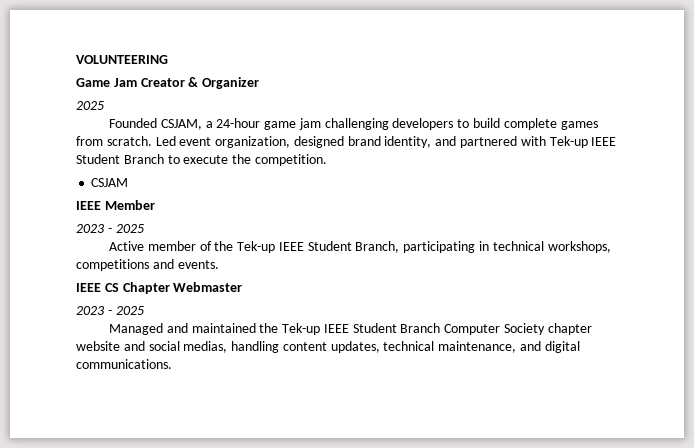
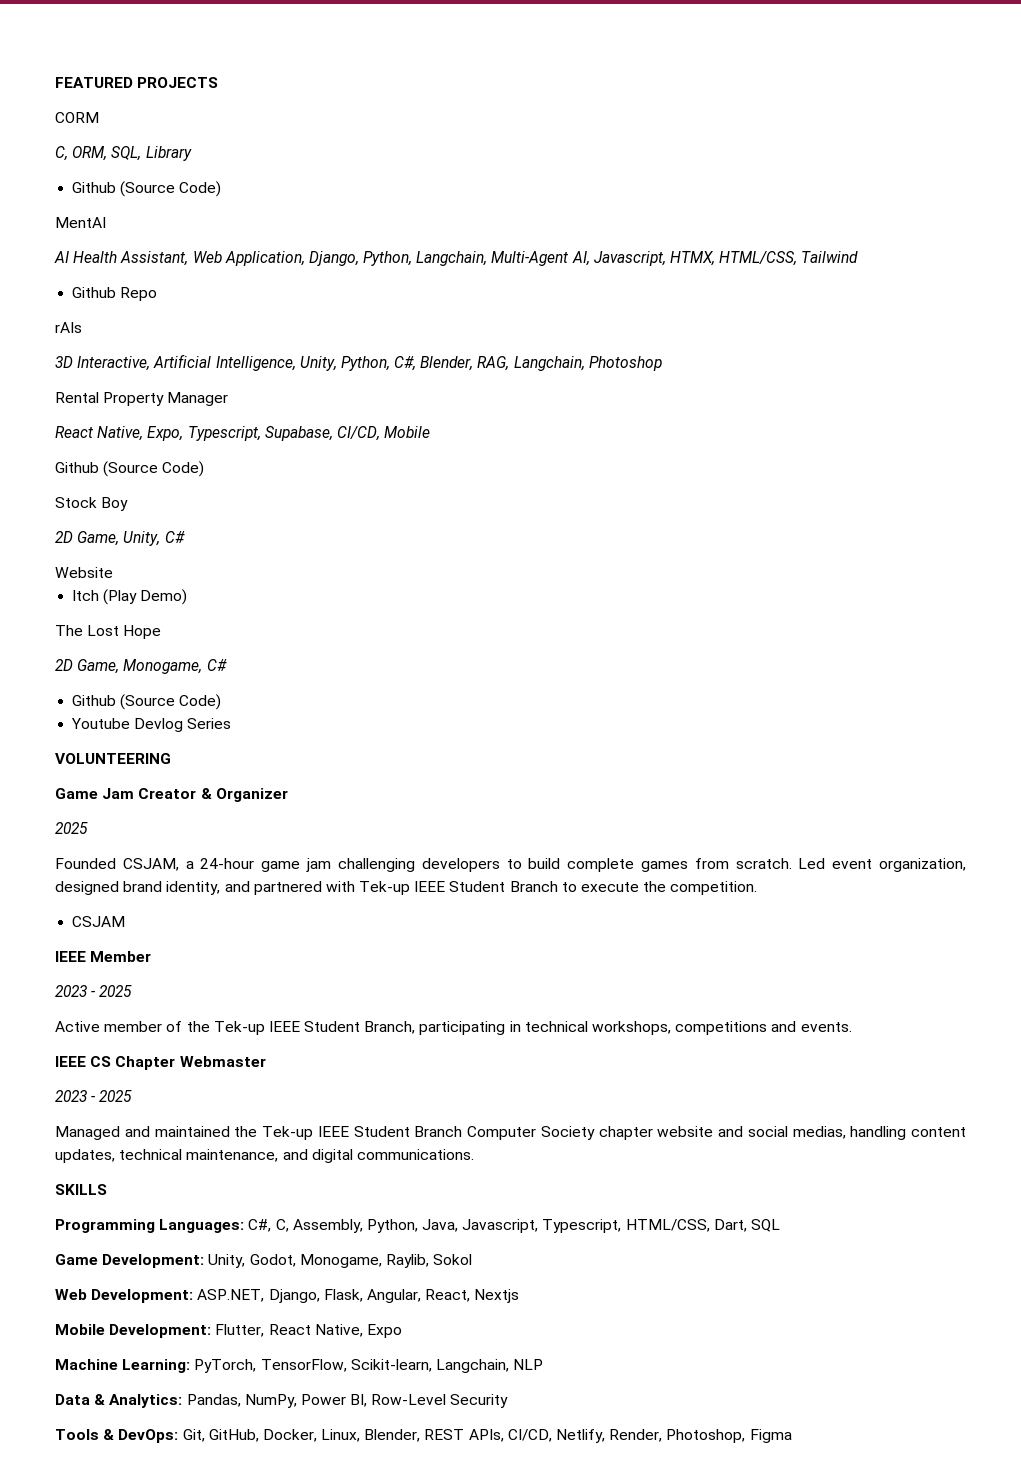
+ FEATURED PROJECTS
+ CORM
+ C, ORM, SQL, Library
+ Github (Source Code)
+ MentAI
+ AI Health Assistant, Web Application, Django, Python, Langchain, Multi-Agent AI, Javascript, HTMX, HTML/CSS, Tailwind
+ Github Repo
+ rAIs
+ 3D Interactive, Artificial Intelligence, Unity, Python, C#, Blender, RAG, Langchain, Photoshop
+ Rental Property Manager
+ React Native, Expo, Typescript, Supabase, CI/CD, Mobile
+ Github (Source Code)
+ Stock Boy
+ 2D Game, Unity, C#
+ Website
+ Itch (Play Demo)
+ The Lost Hope
+ 2D Game, Monogame, C#
+ Github (Source Code)
+ Youtube Devlog Series
+ SKILLS
+ Programming Languages: C#, C, Assembly, Python, Java, Javascript, Typescript, HTML/CSS, Dart, SQL
+ Game Development: Unity, Godot, Monogame, Raylib, Sokol
+ Web Development: ASP.NET, Django, Flask, Angular, React, Nextjs
+ Mobile Development: Flutter, React Native, Expo
+ Machine Learning: PyTorch, TensorFlow, Scikit-learn, Langchain, NLP
+ Data & Analytics: Pandas, NumPy, Power BI, Row-Level Security
+ Tools & DevOps: Git, GitHub, Docker, Linux, Blender, REST APIs, CI/CD, Netlify, Render, Photoshop, Figma

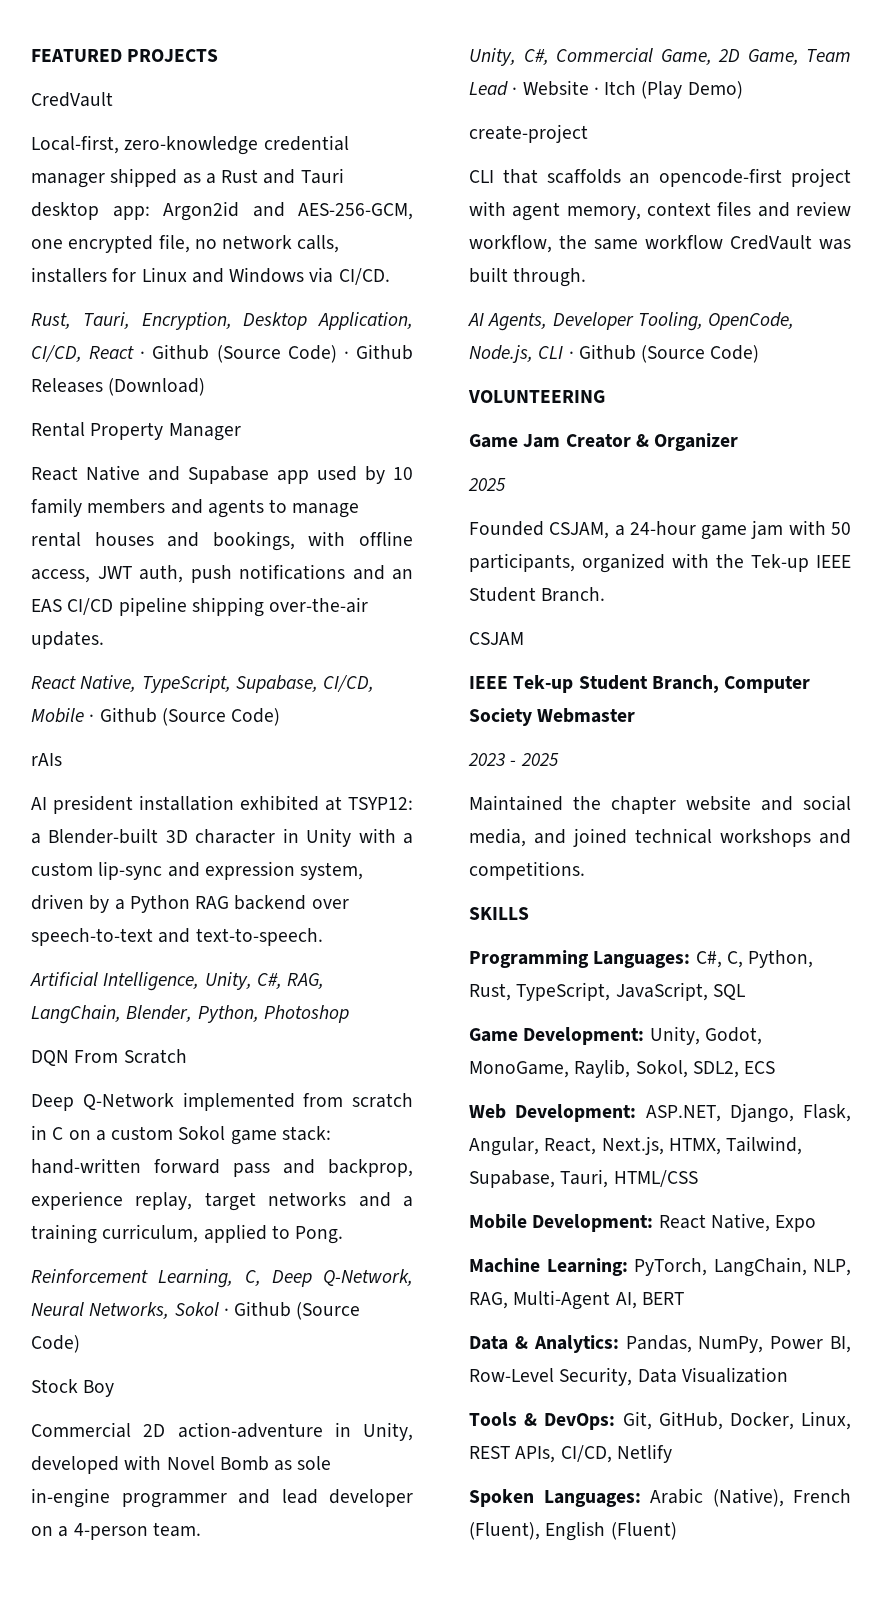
  FEATURED PROJECTS
- CORM
- C, ORM, SQL, Library
- Github (Source Code)
- MentAI
- AI Health Assistant, Web Application, Django, Python, Langchain, Multi-Agent AI, Javascript, HTMX, HTML/CSS, Tailwind
- Github Repo
+ CredVault
+ Local-first, zero-knowledge credential manager shipped as a Rust and Tauri desktop app: Argon2id and AES-256-GCM, one encrypted file, no network calls, installers for Linux and Windows via CI/CD.
+ Rust, Tauri, Encryption, Desktop Application, CI/CD, React · Github (Source Code) · Github Releases (Download)
+ Rental Property Manager
+ React Native and Supabase app used by 10 family members and agents to manage rental houses and bookings, with offline access, JWT auth, push notifications and an EAS CI/CD pipeline shipping over-the-air updates.
+ React Native, TypeScript, Supabase, CI/CD, Mobile · Github (Source Code)
  rAIs
- 3D Interactive, Artificial Intelligence, Unity, Python, C#, Blender, RAG, Langchain, Photoshop
- Rental Property Manager
- React Native, Expo, Typescript, Supabase, CI/CD, Mobile
- Github (Source Code)
+ AI president installation exhibited at TSYP12: a Blender-built 3D character in Unity with a custom lip-sync and expression system, driven by a Python RAG backend over speech-to-text and text-to-speech.
+ Artificial Intelligence, Unity, C#, RAG, LangChain, Blender, Python, Photoshop
+ DQN From Scratch
+ Deep Q-Network implemented from scratch in C on a custom Sokol game stack: hand-written forward pass and backprop, experience replay, target networks and a training curriculum, applied to Pong.
+ Reinforcement Learning, C, Deep Q-Network, Neural Networks, Sokol · Github (Source Code)
- 2D Game, Unity, C#
- Website
- Itch (Play Demo)
+ Commercial 2D action-adventure in Unity, developed with Novel Bomb as sole in-engine programmer and lead developer on a 4-person team.
+ Unity, C#, Commercial Game, 2D Game, Team Lead · Website · Itch (Play Demo)
- The Lost Hope
- 2D Game, Monogame, C#
- Github (Source Code)
- Youtube Devlog Series
+ create-project
+ CLI that scaffolds an opencode-first project with agent memory, context files and review workflow, the same workflow CredVault was built through.
+ AI Agents, Developer Tooling, OpenCode, Node.js, CLI · Github (Source Code)
- Founded CSJAM, a 24-hour game jam challenging developers to build complete games from scratch. Led event organization, designed brand identity, and partnered with Tek-up IEEE Student Branch to execute the competition.
+ Founded CSJAM, a 24-hour game jam with 50 participants, organized with the Tek-up IEEE Student Branch.
  CSJAM
- IEEE Member
+ IEEE Tek-up Student Branch, Computer Society Webmaster
  2023 - 2025
- Active member of the Tek-up IEEE Student Branch, participating in technical workshops, competitions and events.
- IEEE CS Chapter Webmaster
- 2023 - 2025
- Managed and maintained the Tek-up IEEE Student Branch Computer Society chapter website and social medias, handling content updates, technical maintenance, and digital communications.
+ Maintained the chapter website and social media, and joined technical workshops and competitions.
- Programming Languages: C#, C, Assembly, Python, Java, Javascript, Typescript, HTML/CSS, Dart, SQL
+ Programming Languages: C#, C, Python, Rust, TypeScript, JavaScript, SQL
- Game Development: Unity, Godot, Monogame, Raylib, Sokol
+ Game Development: Unity, Godot, MonoGame, Raylib, Sokol, SDL2, ECS
- Web Development: ASP.NET, Django, Flask, Angular, React, Nextjs
+ Web Development: ASP.NET, Django, Flask, Angular, React, Next.js, HTMX, Tailwind, Supabase, Tauri, HTML/CSS
- Mobile Development: Flutter, React Native, Expo
+ Mobile Development: React Native, Expo
- Machine Learning: PyTorch, TensorFlow, Scikit-learn, Langchain, NLP
+ Machine Learning: PyTorch, LangChain, NLP, RAG, Multi-Agent AI, BERT
- Data & Analytics: Pandas, NumPy, Power BI, Row-Level Security
+ Data & Analytics: Pandas, NumPy, Power BI, Row-Level Security, Data Visualization
- Tools & DevOps: Git, GitHub, Docker, Linux, Blender, REST APIs, CI/CD, Netlify, Render, Photoshop, Figma
+ Tools & DevOps: Git, GitHub, Docker, Linux, REST APIs, CI/CD, Netlify
+ Spoken Languages: Arabic (Native), French (Fluent), English (Fluent)

